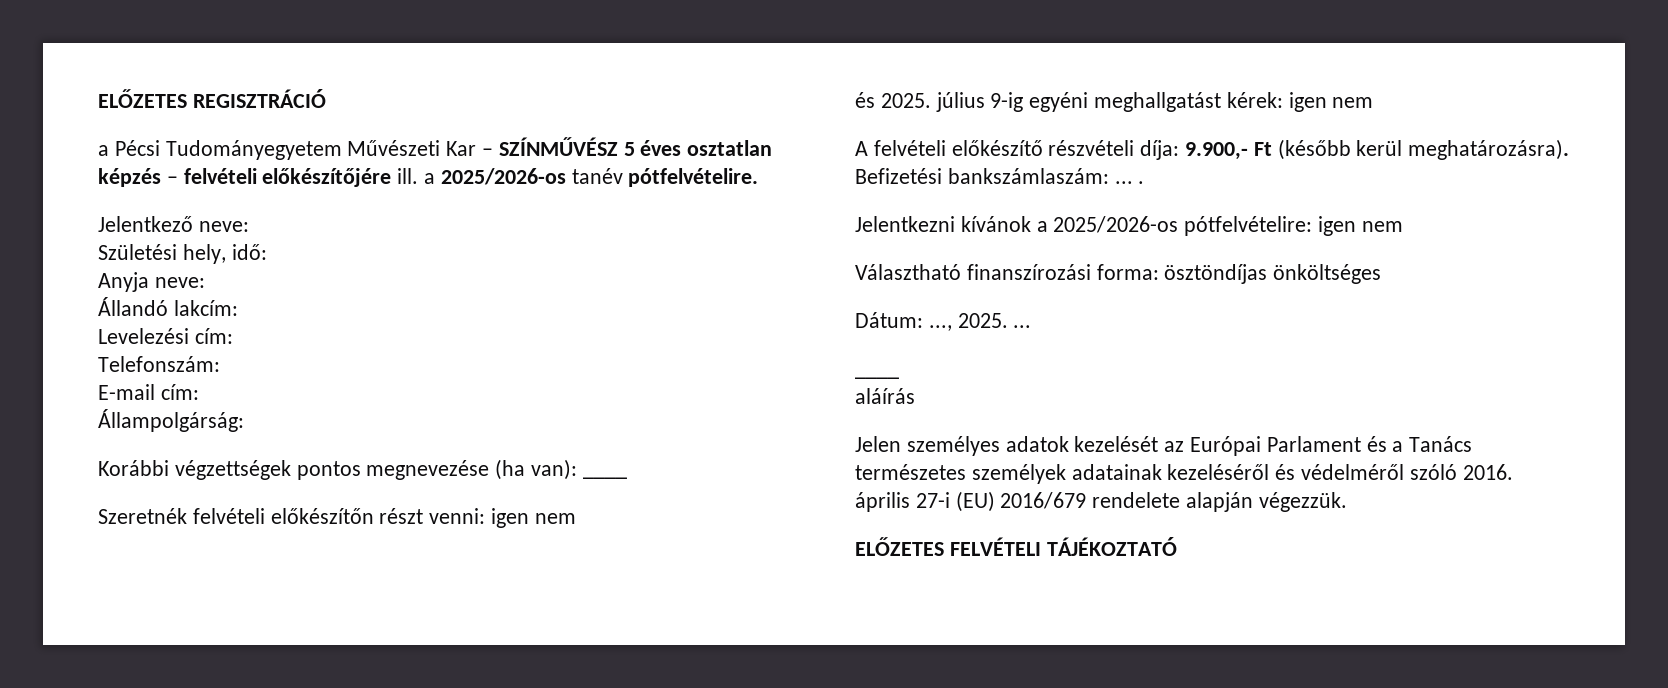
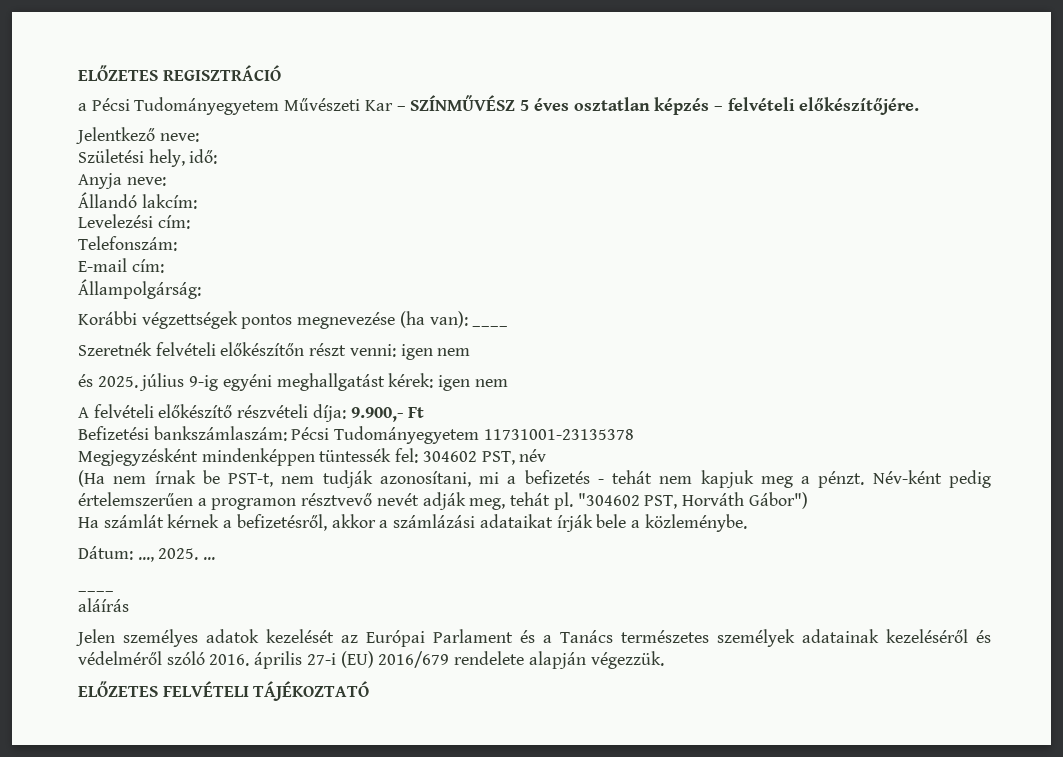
- a Pécsi Tudományegyetem Művészeti Kar – SZÍNMŰVÉSZ 5 éves osztatlan képzés – felvételi előkészítőjére ill. a 2025/2026-os tanév pótfelvételire.
+ a Pécsi Tudományegyetem Művészeti Kar – SZÍNMŰVÉSZ 5 éves osztatlan képzés – felvételi előkészítőjére.
- A felvételi előkészítő részvételi díja: 9.900,- Ft (később kerül meghatározásra). Befizetési bankszámlaszám: ... .
- Jelentkezni kívánok a 2025/2026-os pótfelvételire: igen nem
- Választható finanszírozási forma: ösztöndíjas önköltséges
+ A felvételi előkészítő részvételi díja: 9.900,- Ft
+ Befizetési bankszámlaszám: Pécsi Tudományegyetem 11731001-23135378
+ Megjegyzésként mindenképpen tüntessék fel: 304602 PST, név
+ (Ha nem írnak be PST-t, nem tudják azonosítani, mi a befizetés - tehát nem kapjuk meg a pénzt. Név-ként pedig értelemszerűen a programon résztvevő nevét adják meg, tehát pl. "304602 PST, Horváth Gábor")
+ Ha számlát kérnek a befizetésről, akkor a számlázási adataikat írják bele a közleménybe.

